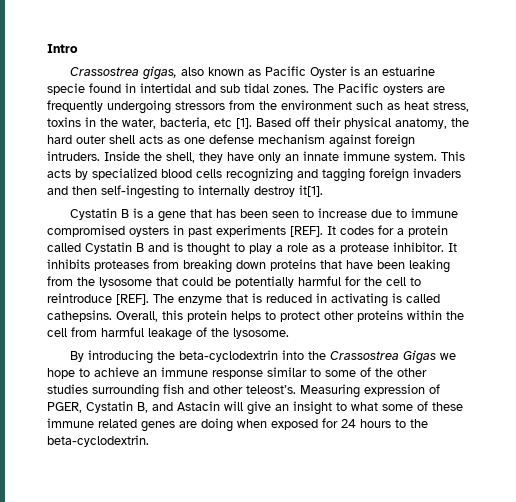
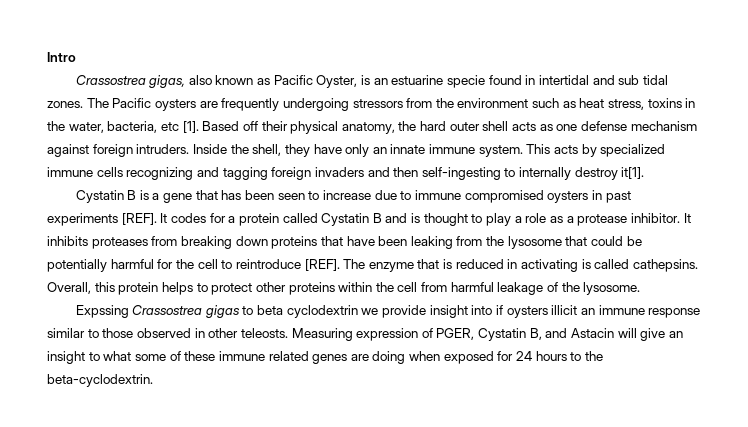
- Crassostrea gigas, also known as Pacific Oyster is an estuarine specie found in intertidal and sub tidal zones.
+ Crassostrea gigas, also known as Pacific Oyster, is an estuarine specie found in intertidal and sub tidal zones.
- This acts by specialized blood cells recognizing and tagging foreign invaders and then self-ingesting to internally destroy it[1].
+ This acts by specialized immune cells recognizing and tagging foreign invaders and then self-ingesting to internally destroy it[1].
- By introducing the beta-cyclodextrin into the Crassostrea Gigas we hope to achieve an immune response similar to some of the other studies surrounding fish and other teleost’s.
+ Expssing Crassostrea gigas to beta cyclodextrin we provide insight into if oysters illicit an immune response similar to those observed in other teleosts.

